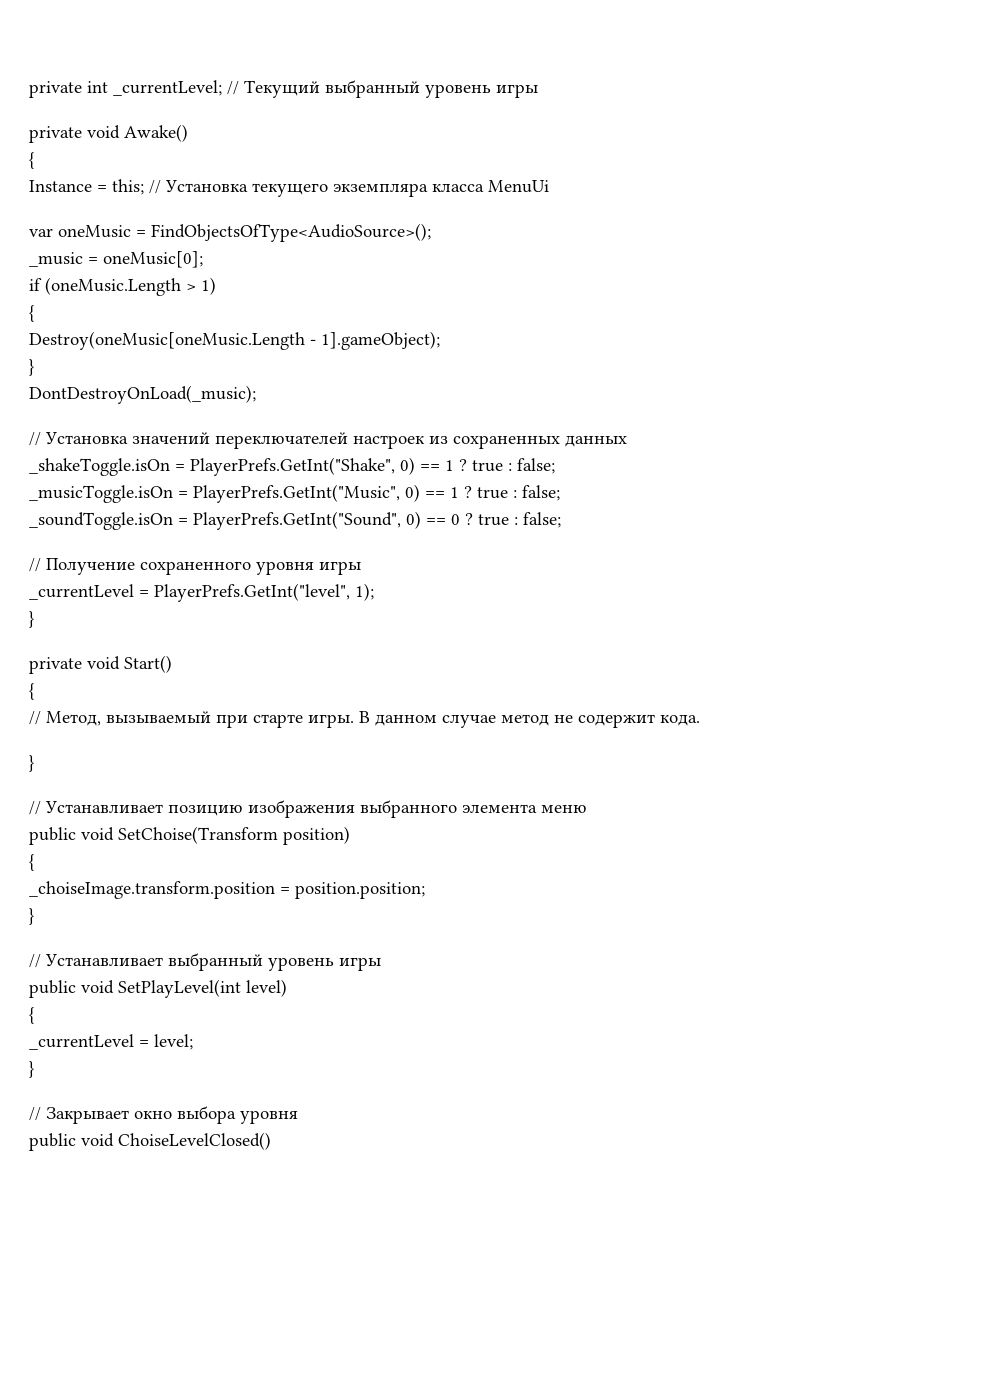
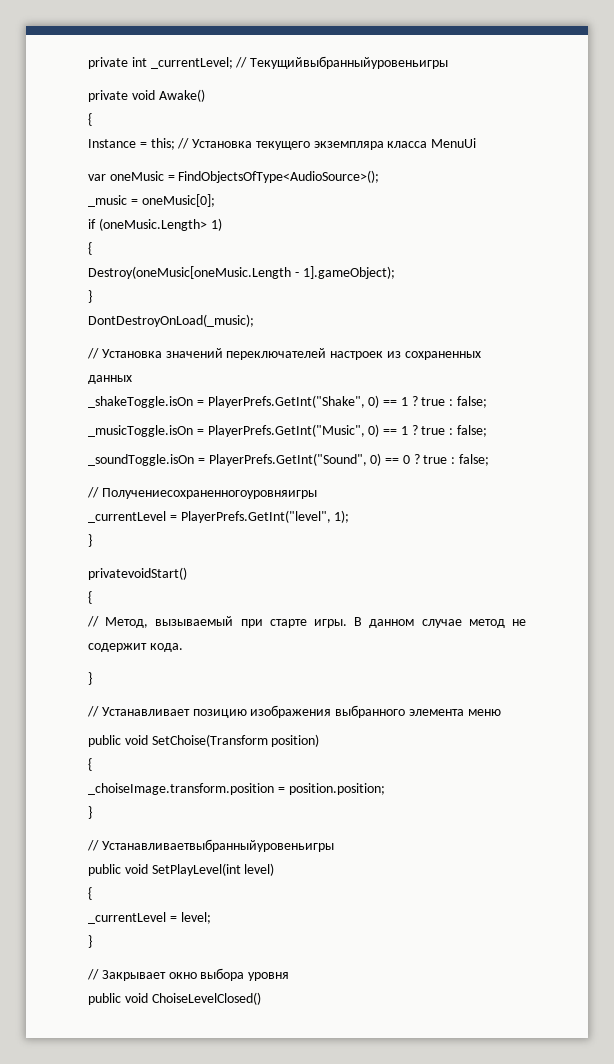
- private int _currentLevel; // Текущий выбранный уровень игры
+ private int _currentLevel; // Текущийвыбранныйуровеньигры
- if (oneMusic.Length > 1)
+ if (oneMusic.Length> 1)
- // Получение сохраненного уровня игры
+ // Получениесохраненногоуровняигры
- private void Start()
+ privatevoidStart()
- // Устанавливает выбранный уровень игры
+ // Устанавливаетвыбранныйуровеньигры

